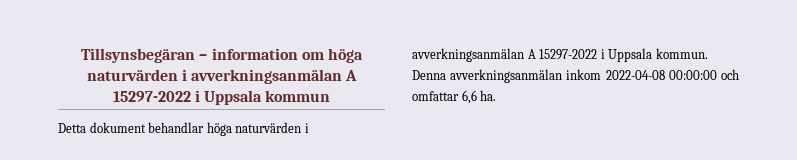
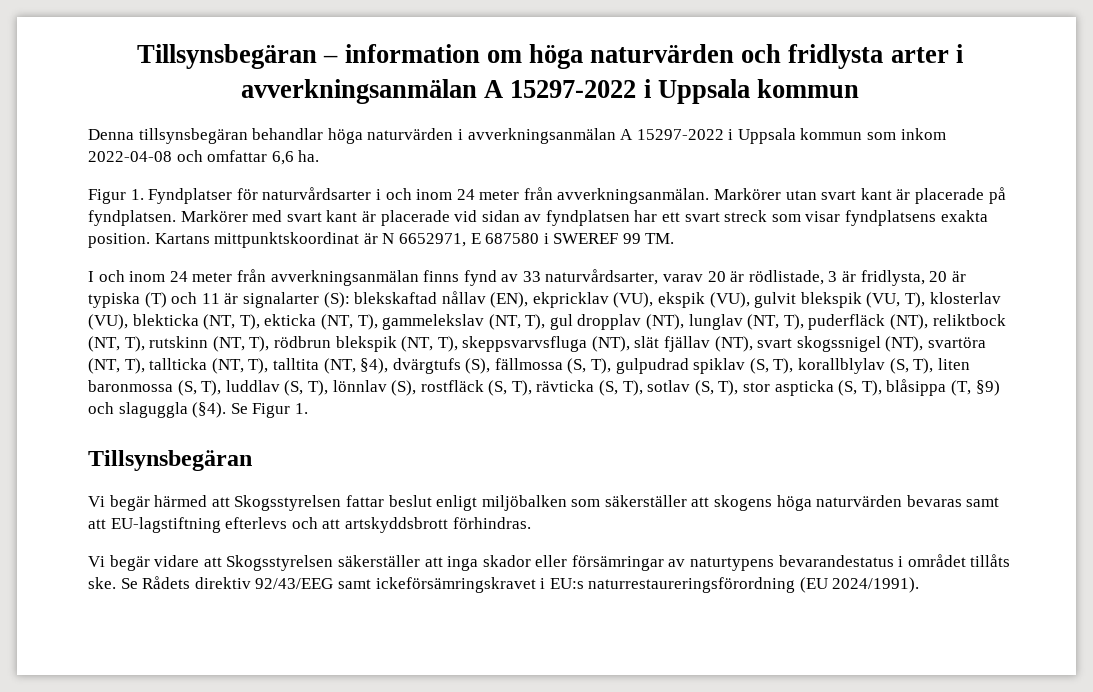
- Tillsynsbegäran – information om höga naturvärden i avverkningsanmälan A 15297-2022 i Uppsala kommun
- Detta dokument behandlar höga naturvärden i avverkningsanmälan A 15297-2022 i Uppsala kommun. Denna avverkningsanmälan inkom 2022-04-08 00:00:00 och omfattar 6,6 ha.
+ Tillsynsbegäran – information om höga naturvärden och fridlysta arter i avverkningsanmälan A 15297-2022 i Uppsala kommun
+ Denna tillsynsbegäran behandlar höga naturvärden i avverkningsanmälan A 15297-2022 i Uppsala kommun som inkom 2022-04-08 och omfattar 6,6 ha.
+ Figur 1. Fyndplatser för naturvårdsarter i och inom 24 meter från avverkningsanmälan. Markörer utan svart kant är placerade på fyndplatsen. Markörer med svart kant är placerade vid sidan av fyndplatsen har ett svart streck som visar fyndplatsens exakta position. Kartans mittpunktskoordinat är N 6652971, E 687580 i SWEREF 99 TM.
+ I och inom 24 meter från avverkningsanmälan finns fynd av 33 naturvårdsarter, varav 20 är rödlistade, 3 är fridlysta, 20 är typiska (T) och 11 är signalarter (S): blekskaftad nållav (EN), ekpricklav (VU), ekspik (VU), gulvit blekspik (VU, T), klosterlav (VU), blekticka (NT, T), ekticka (NT, T), gammelekslav (NT, T), gul dropplav (NT), lunglav (NT, T), puderfläck (NT), reliktbock (NT, T), rutskinn (NT, T), rödbrun blekspik (NT, T), skeppsvarvsfluga (NT), slät fjällav (NT), svart skogssnigel (NT), svartöra (NT, T), tallticka (NT, T), talltita (NT, §4), dvärgtufs (S), fällmossa (S, T), gulpudrad spiklav (S, T), korallblylav (S, T), liten baronmossa (S, T), luddlav (S, T), lönnlav (S), rostfläck (S, T), rävticka (S, T), sotlav (S, T), stor aspticka (S, T), blåsippa (T, §9) och slaguggla (§4). Se Figur 1.
+ Tillsynsbegäran
+ Vi begär härmed att Skogsstyrelsen fattar beslut enligt miljöbalken som säkerställer att skogens höga naturvärden bevaras samt att EU-lagstiftning efterlevs och att artskyddsbrott förhindras.
+ Vi begär vidare att Skogsstyrelsen säkerställer att inga skador eller försämringar av naturtypens bevarandestatus i området tillåts ske. Se Rådets direktiv 92/43/EEG samt ickeförsämringskravet i EU:s naturrestaureringsförordning (EU 2024/1991).

